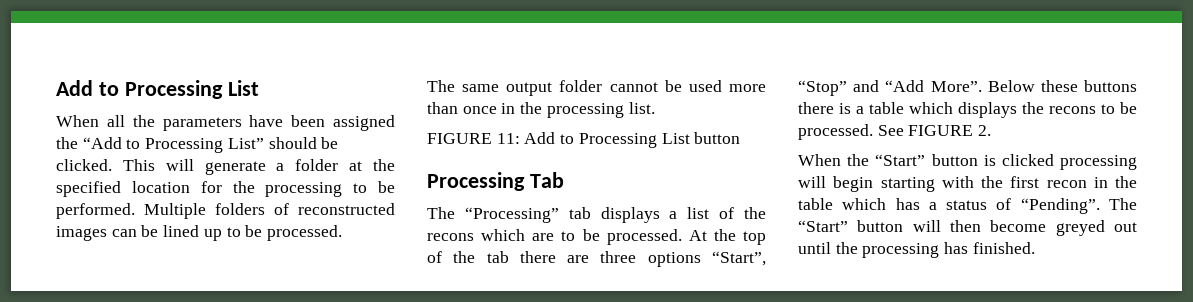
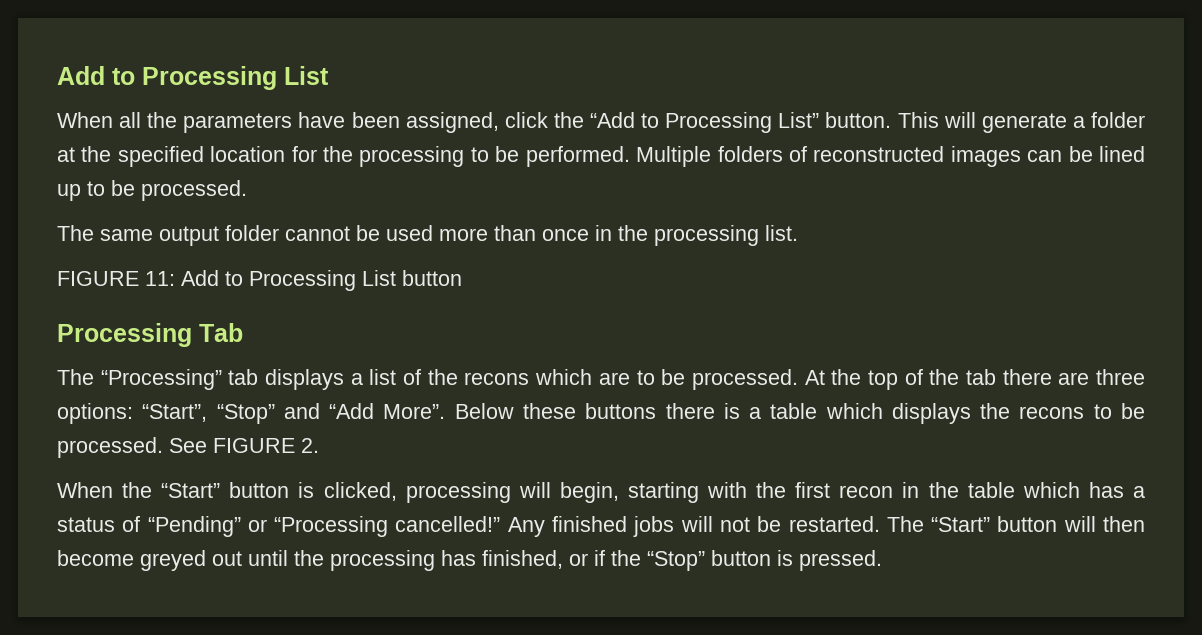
- When all the parameters have been assigned the “Add to Processing List” should be clicked.
+ When all the parameters have been assigned, click the “Add to Processing List” button.
- At the top of the tab there are three options “Start”, “Stop” and “Add More”.
+ At the top of the tab there are three options: “Start”, “Stop” and “Add More”.
- When the “Start” button is clicked processing will begin starting with the first recon in the table which has a status of “Pending”.
+ When the “Start” button is clicked, processing will begin, starting with the first recon in the table which has a status of “Pending” or “Processing cancelled!” Any finished jobs will not be restarted.
- The “Start” button will then become greyed out until the processing has finished.
+ The “Start” button will then become greyed out until the processing has finished, or if the “Stop” button is pressed.

